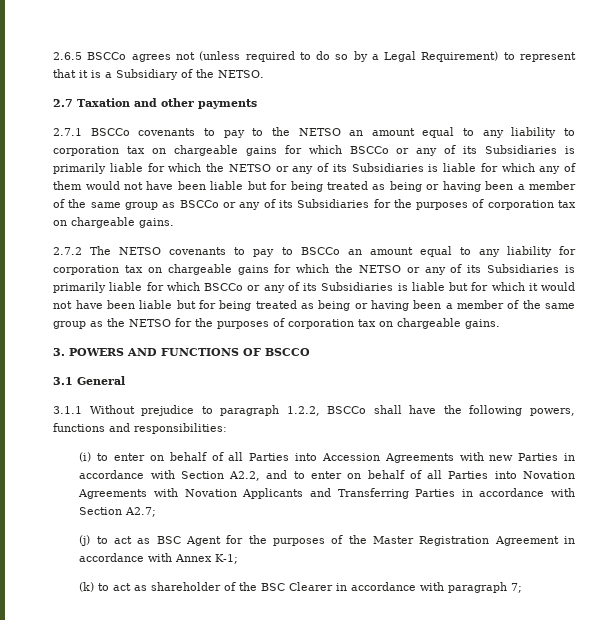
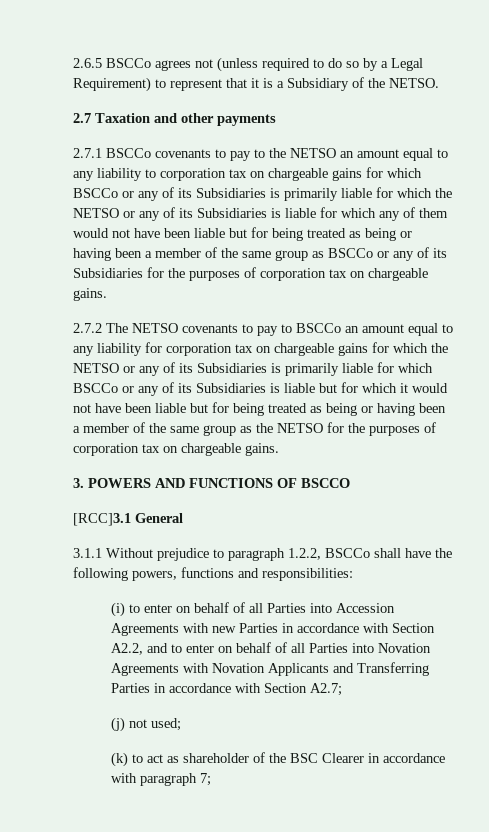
- 3.1 General
+ [RCC]3.1 General
- (j) to act as BSC Agent for the purposes of the Master Registration Agreement in accordance with Annex K-1;
+ (j) not used;

